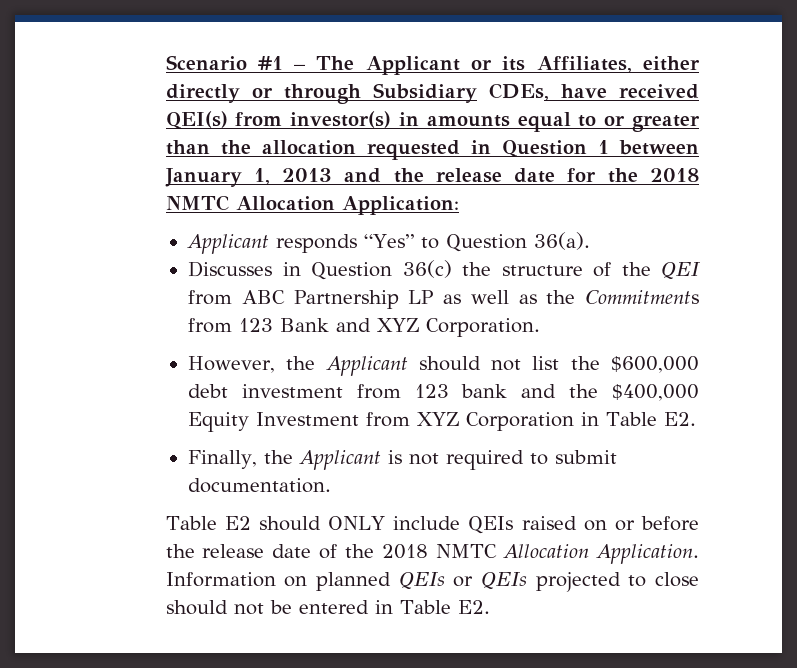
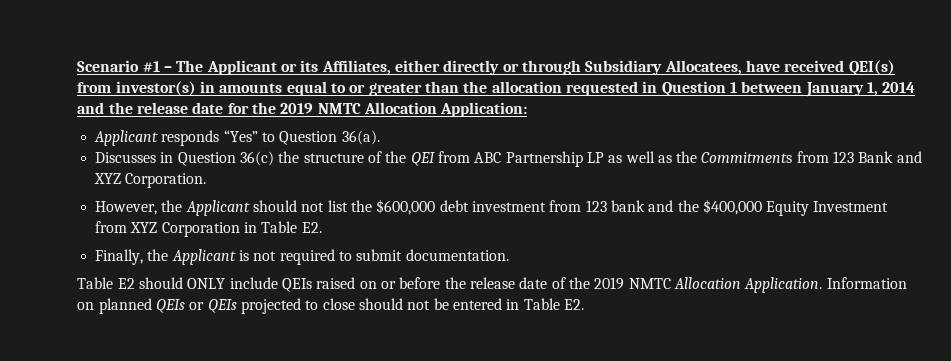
- Scenario #1 – The Applicant or its Affiliates, either directly or through Subsidiary CDEs, have received QEI(s) from investor(s) in amounts equal to or greater than the allocation requested in Question 1 between January 1, 2013 and the release date for the 2018 NMTC Allocation Application:
+ Scenario #1 – The Applicant or its Affiliates, either directly or through Subsidiary Allocatees, have received QEI(s) from investor(s) in amounts equal to or greater than the allocation requested in Question 1 between January 1, 2014 and the release date for the 2019 NMTC Allocation Application:
- Table E2 should ONLY include QEIs raised on or before the release date of the 2018 NMTC Allocation Application.
+ Table E2 should ONLY include QEIs raised on or before the release date of the 2019 NMTC Allocation Application.

